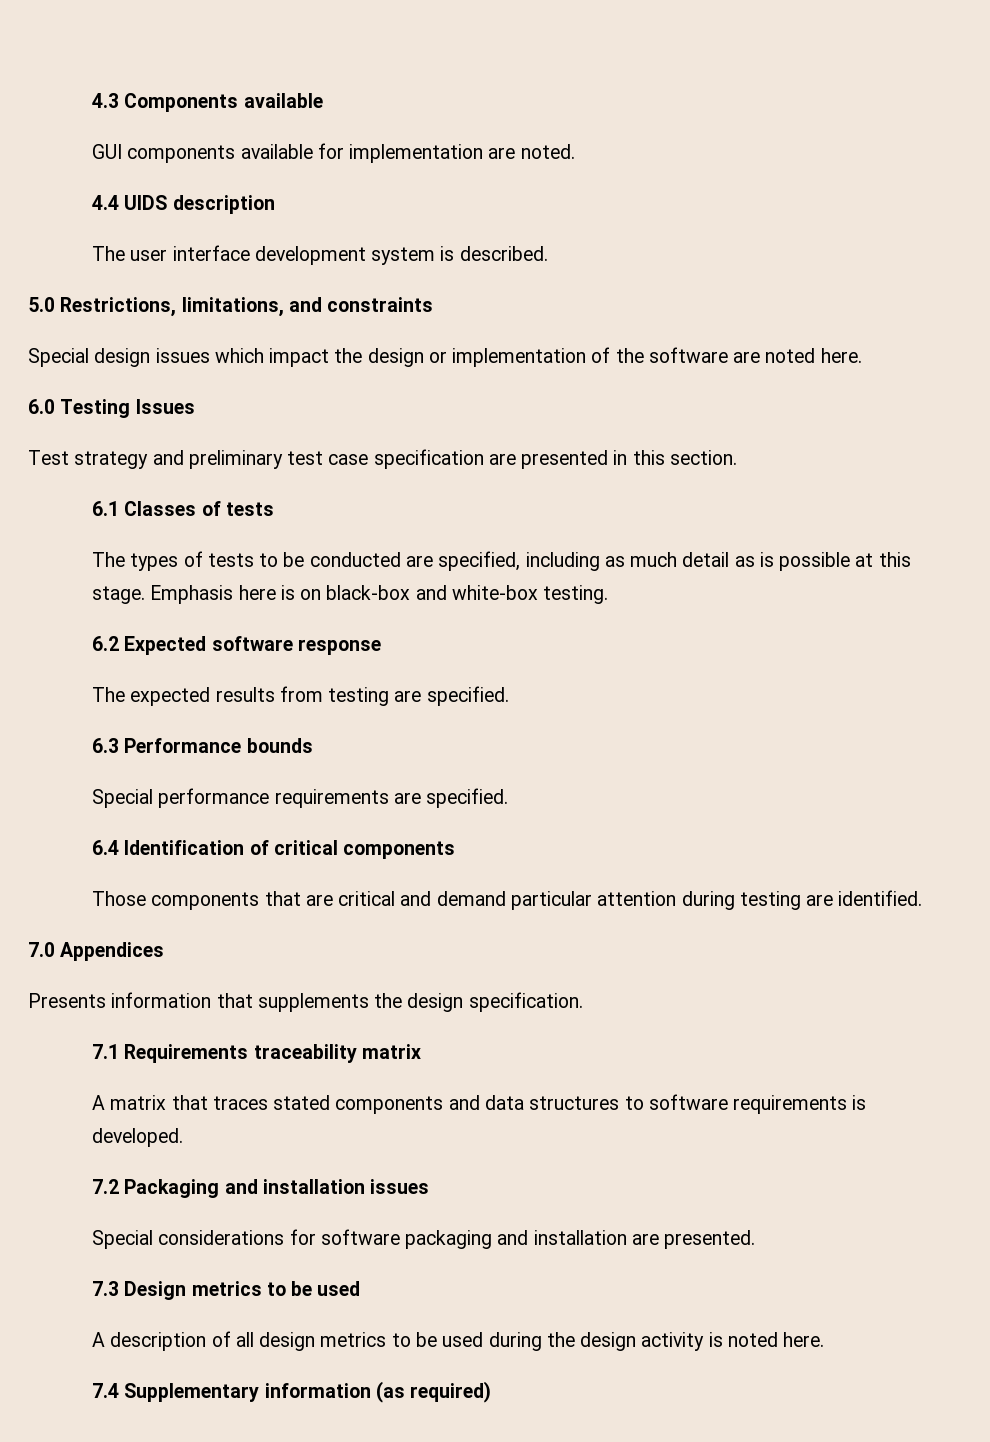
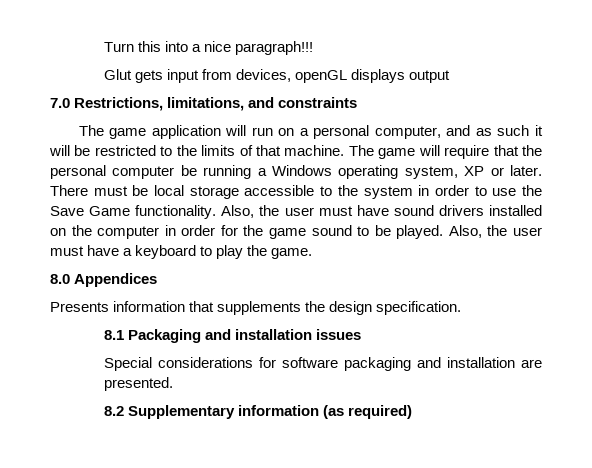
- 4.3 Components available
- GUI components available for implementation are noted.
- 4.4 UIDS description
- The user interface development system is described.
- 5.0 Restrictions, limitations, and constraints
- Special design issues which impact the design or implementation of the software are noted here.
- 6.0 Testing Issues
- Test strategy and preliminary test case specification are presented in this section.
- 6.1 Classes of tests
- The types of tests to be conducted are specified, including as much detail as is possible at this stage. Emphasis here is on black-box and white-box testing.
- 6.2 Expected software response
- The expected results from testing are specified.
- 6.3 Performance bounds
- Special performance requirements are specified.
- 6.4 Identification of critical components
- Those components that are critical and demand particular attention during testing are identified.
- 7.0 Appendices
+ Turn this into a nice paragraph!!!
+ Glut gets input from devices, openGL displays output
+ 7.0 Restrictions, limitations, and constraints
+ The game application will run on a personal computer, and as such it will be restricted to the limits of that machine. The game will require that the personal computer be running a Windows operating system, XP or later. There must be local storage accessible to the system in order to use the Save Game functionality. Also, the user must have sound drivers installed on the computer in order for the game sound to be played. Also, the user must have a keyboard to play the game.
+ 8.0 Appendices
- 7.1 Requirements traceability matrix
- A matrix that traces stated components and data structures to software requirements is developed.
- 7.2 Packaging and installation issues
+ 8.1 Packaging and installation issues
- 7.3 Design metrics to be used
- A description of all design metrics to be used during the design activity is noted here.
- 7.4 Supplementary information (as required)
+ 8.2 Supplementary information (as required)

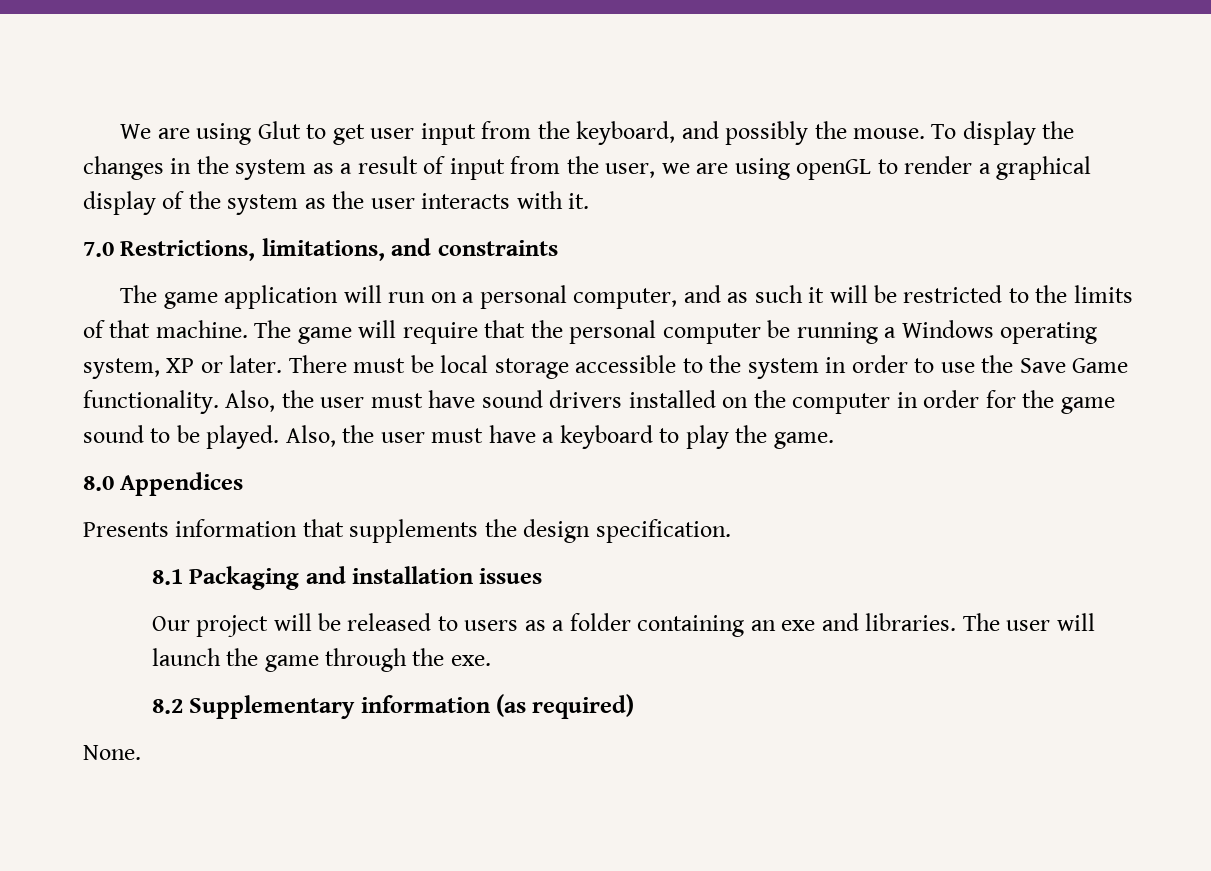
- Turn this into a nice paragraph!!!
- Glut gets input from devices, openGL displays output
+ We are using Glut to get user input from the keyboard, and possibly the mouse. To display the changes in the system as a result of input from the user, we are using openGL to render a graphical display of the system as the user interacts with it.
- Special considerations for software packaging and installation are presented.
+ Our project will be released to users as a folder containing an exe and libraries. The user will launch the game through the exe.
+ None.

